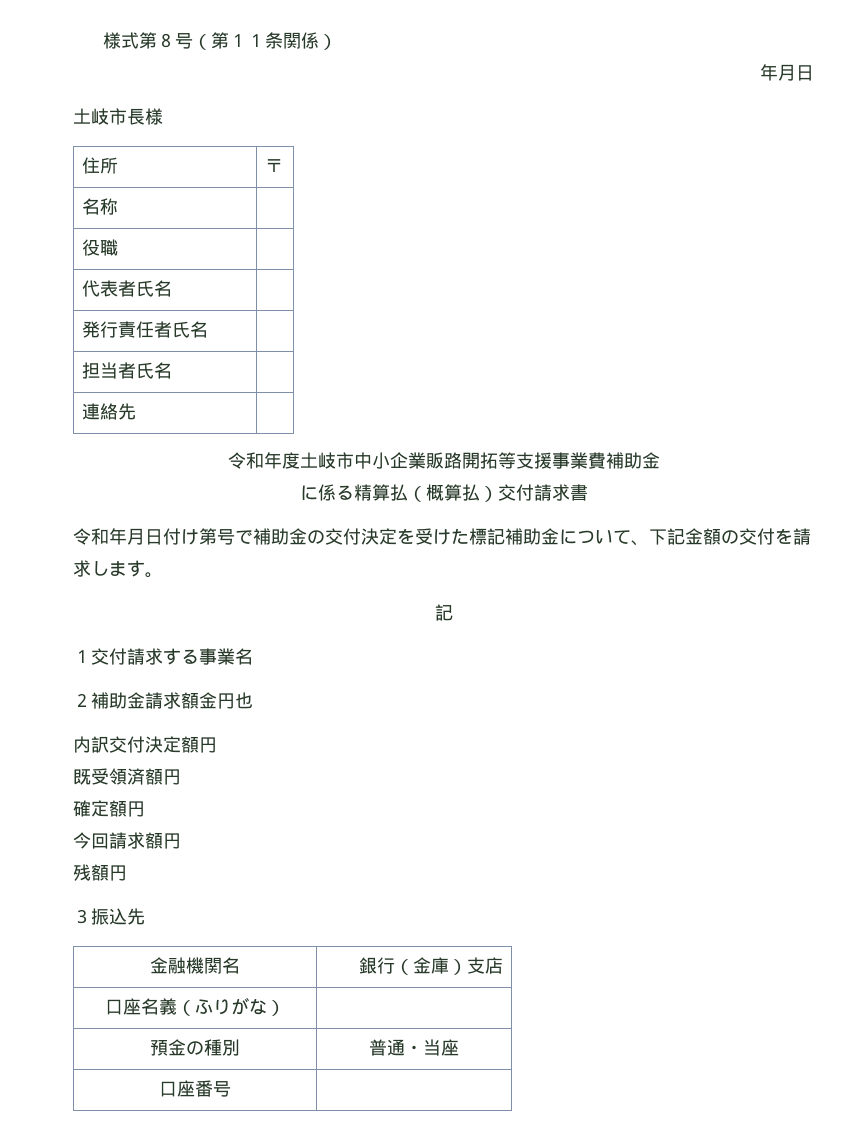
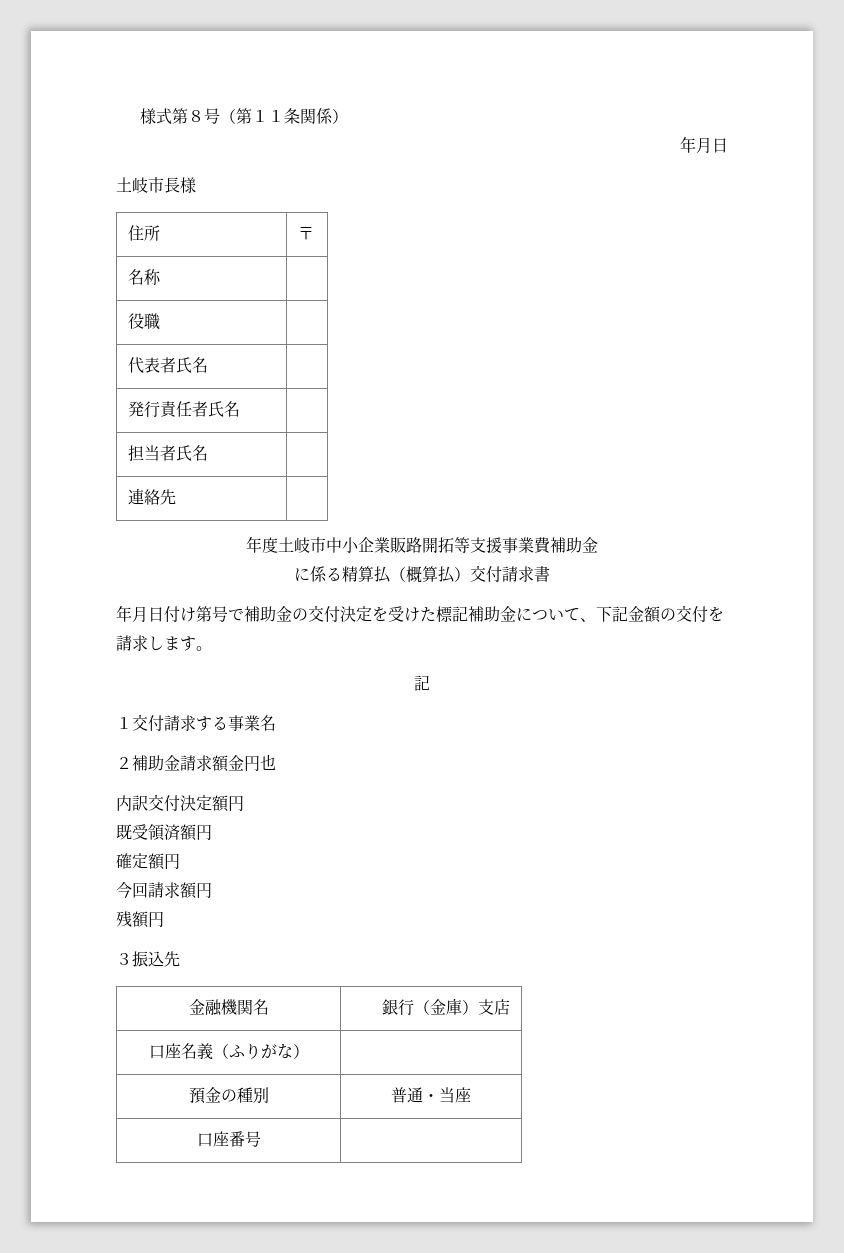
- 令和年度土岐市中小企業販路開拓等支援事業費補助金
+ 年度土岐市中小企業販路開拓等支援事業費補助金
- 令和年月日付け第号で補助金の交付決定を受けた標記補助金について、下記金額の交付を請求します。
+ 年月日付け第号で補助金の交付決定を受けた標記補助金について、下記金額の交付を請求します。

